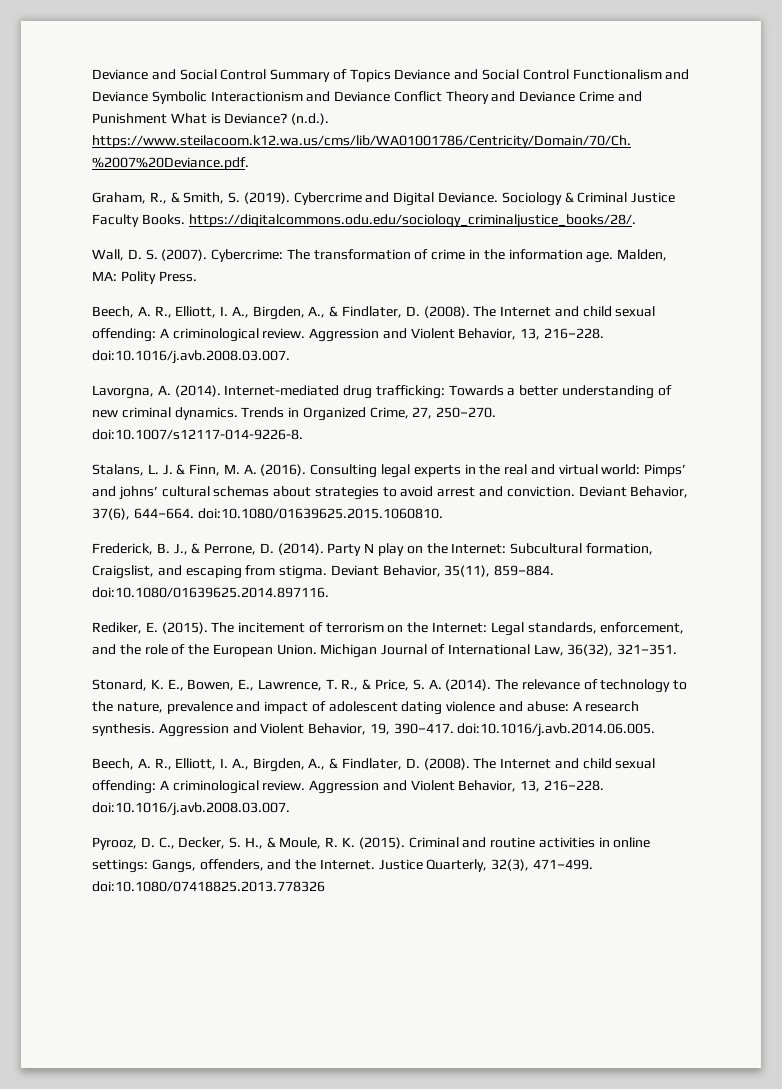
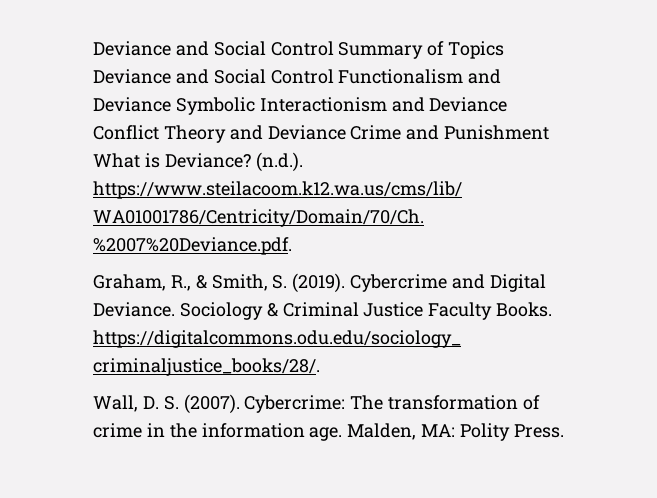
  Malden, MA: Polity Press.
- Beech, A. R., Elliott, I. A., Birgden, A., & Findlater, D. (2008). The Internet and child sexual offending: A criminological review. Aggression and Violent Behavior, 13, 216–228. doi:10.1016/j.avb.2008.03.007.
- Lavorgna, A. (2014). Internet-mediated drug trafficking: Towards a better understanding of new criminal dynamics. Trends in Organized Crime, 27, 250–270. doi:10.1007/s12117-014-9226-8.
- Stalans, L. J. & Finn, M. A. (2016). Consulting legal experts in the real and virtual world: Pimps’ and johns’ cultural schemas about strategies to avoid arrest and conviction. Deviant Behavior, 37(6), 644–664. doi:10.1080/01639625.2015.1060810.
- Frederick, B. J., & Perrone, D. (2014). Party N play on the Internet: Subcultural formation, Craigslist, and escaping from stigma. Deviant Behavior, 35(11), 859–884. doi:10.1080/01639625.2014.897116.
- Rediker, E. (2015). The incitement of terrorism on the Internet: Legal standards, enforcement, and the role of the European Union. Michigan Journal of International Law, 36(32), 321–351.
- Stonard, K. E., Bowen, E., Lawrence, T. R., & Price, S. A. (2014). The relevance of technology to the nature, prevalence and impact of adolescent dating violence and abuse: A research synthesis. Aggression and Violent Behavior, 19, 390–417. doi:10.1016/j.avb.2014.06.005.
- Beech, A. R., Elliott, I. A., Birgden, A., & Findlater, D. (2008). The Internet and child sexual offending: A criminological review. Aggression and Violent Behavior, 13, 216–228. doi:10.1016/j.avb.2008.03.007.
- Pyrooz, D. C., Decker, S. H., & Moule, R. K. (2015). Criminal and routine activities in online settings: Gangs, offenders, and the Internet. Justice Quarterly, 32(3), 471–499. doi:10.1080/07418825.2013.778326

